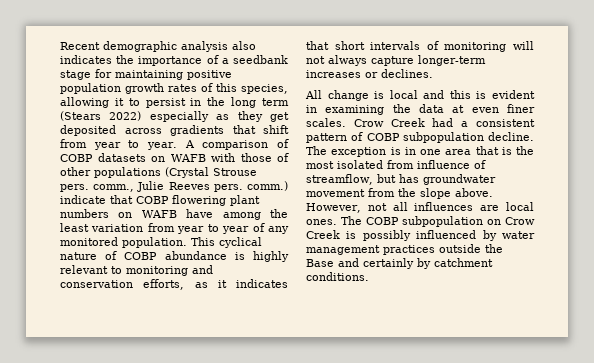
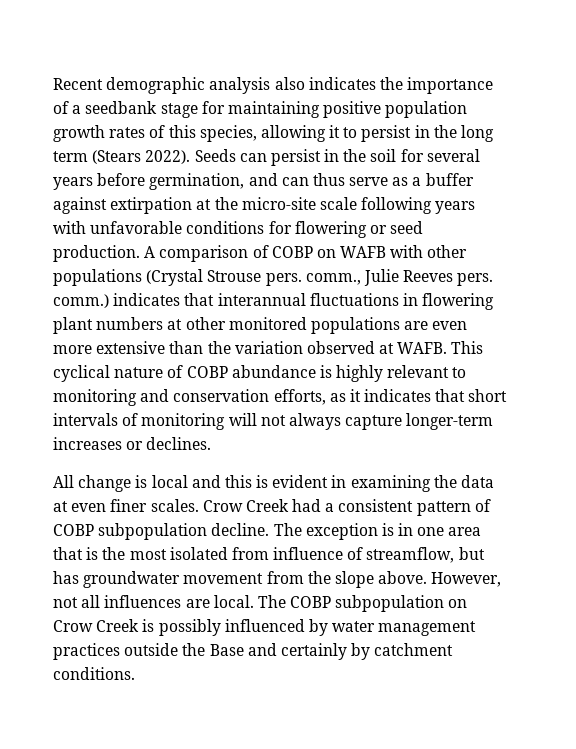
- Recent demographic analysis also indicates the importance of a seedbank stage for maintaining positive population growth rates of this species, allowing it to persist in the long term (Stears 2022) especially as they get deposited across gradients that shift from year to year.
+ Recent demographic analysis also indicates the importance of a seedbank stage for maintaining positive population growth rates of this species, allowing it to persist in the long term (Stears 2022). Seeds can persist in the soil for several years before germination, and can thus serve as a buffer against extirpation at the micro-site scale following years with unfavorable conditions for flowering or seed production.
- A comparison of COBP datasets on WAFB with those of other populations (Crystal Strouse pers. comm., Julie Reeves pers. comm.) indicate that COBP flowering plant numbers on WAFB have among the least variation from year to year of any monitored population.
+ A comparison of COBP on WAFB with other populations (Crystal Strouse pers. comm., Julie Reeves pers. comm.) indicates that interannual fluctuations in flowering plant numbers at other monitored populations are even more extensive than the variation observed at WAFB.
- However, not all influences are local ones.
+ However, not all influences are local.

